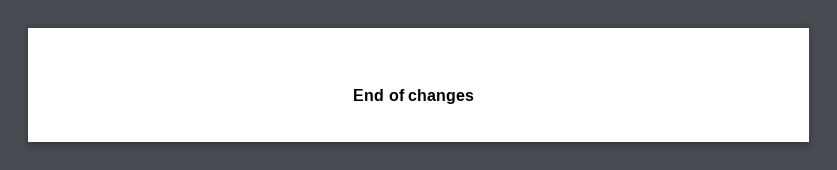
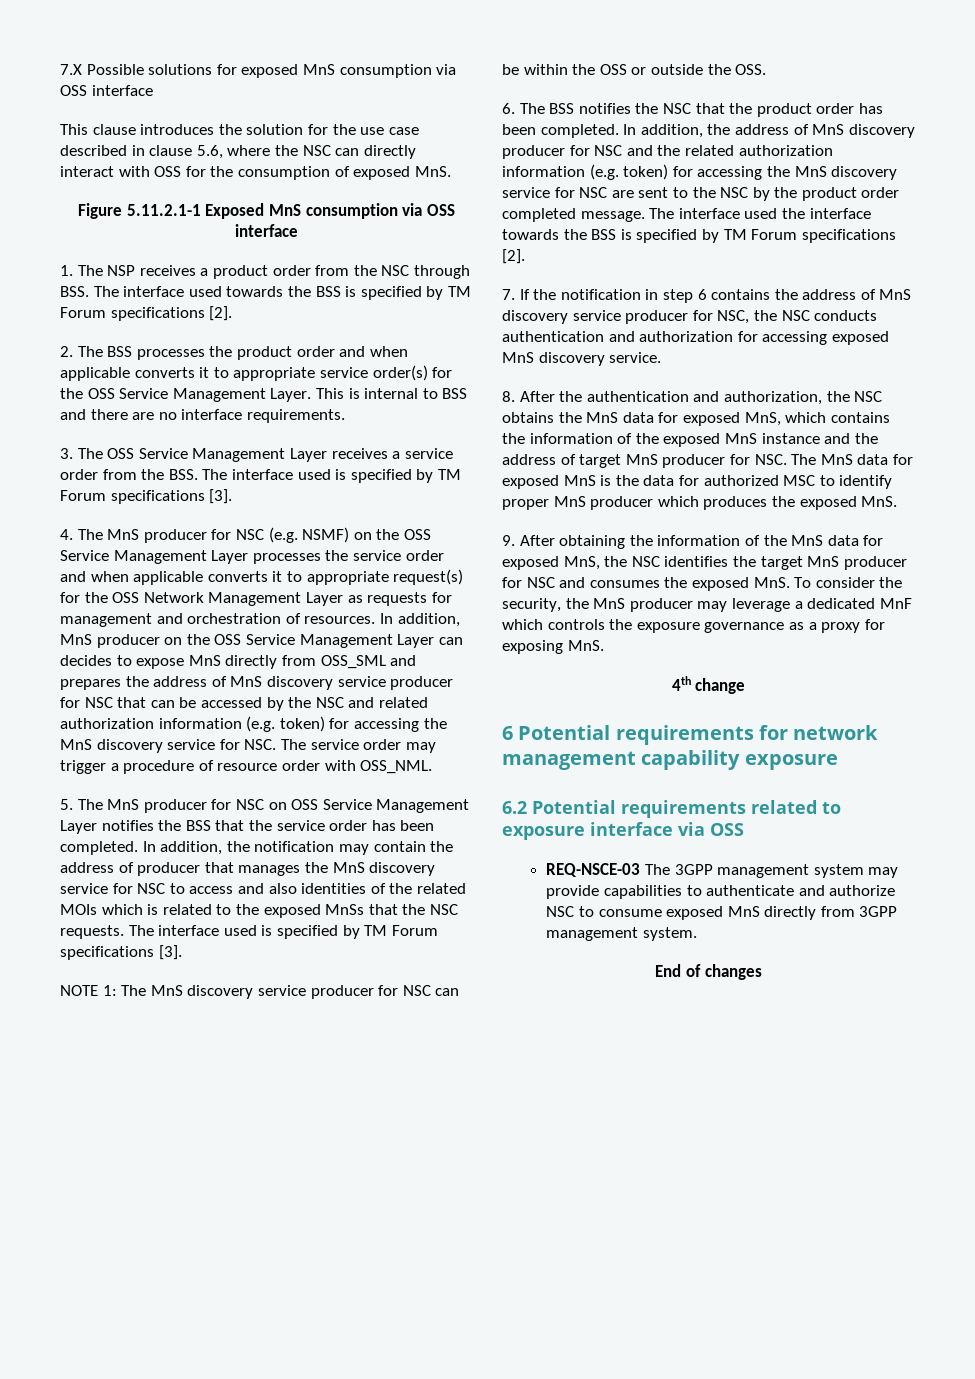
+ 7.X Possible solutions for exposed MnS consumption via OSS interface
+ This clause introduces the solution for the use case described in clause 5.6, where the NSC can directly interact with OSS for the consumption of exposed MnS.
+ Figure 5.11.2.1-1 Exposed MnS consumption via OSS interface
+ 1. The NSP receives a product order from the NSC through BSS. The interface used towards the BSS is specified by TM Forum specifications [2].
+ 2. The BSS processes the product order and when applicable converts it to appropriate service order(s) for the OSS Service Management Layer. This is internal to BSS and there are no interface requirements.
+ 3. The OSS Service Management Layer receives a service order from the BSS. The interface used is specified by TM Forum specifications [3].
+ 4. The MnS producer for NSC (e.g. NSMF) on the OSS Service Management Layer processes the service order and when applicable converts it to appropriate request(s) for the OSS Network Management Layer as requests for management and orchestration of resources. In addition, MnS producer on the OSS Service Management Layer can decides to expose MnS directly from OSS_SML and prepares the address of MnS discovery service producer for NSC that can be accessed by the NSC and related authorization information (e.g. token) for accessing the MnS discovery service for NSC. The service order may trigger a procedure of resource order with OSS_NML.
+ 5. The MnS producer for NSC on OSS Service Management Layer notifies the BSS that the service order has been completed. In addition, the notification may contain the address of producer that manages the MnS discovery service for NSC to access and also identities of the related MOIs which is related to the exposed MnSs that the NSC requests. The interface used is specified by TM Forum specifications [3].
+ NOTE 1: The MnS discovery service producer for NSC can be within the OSS or outside the OSS.
+ 6. The BSS notifies the NSC that the product order has been completed. In addition, the address of MnS discovery producer for NSC and the related authorization information (e.g. token) for accessing the MnS discovery service for NSC are sent to the NSC by the product order completed message. The interface used the interface towards the BSS is specified by TM Forum specifications [2].
+ 7. If the notification in step 6 contains the address of MnS discovery service producer for NSC, the NSC conducts authentication and authorization for accessing exposed MnS discovery service.
+ 8. After the authentication and authorization, the NSC obtains the MnS data for exposed MnS, which contains the information of the exposed MnS instance and the address of target MnS producer for NSC. The MnS data for exposed MnS is the data for authorized MSC to identify proper MnS producer which produces the exposed MnS.
+ 9. After obtaining the information of the MnS data for exposed MnS, the NSC identifies the target MnS producer for NSC and consumes the exposed MnS. To consider the security, the MnS producer may leverage a dedicated MnF which controls the exposure governance as a proxy for exposing MnS.
+ 4th change
+ 6 Potential requirements for network management capability exposure
+ 6.2 Potential requirements related to exposure interface via OSS
+ REQ-NSCE-03 The 3GPP management system may provide capabilities to authenticate and authorize NSC to consume exposed MnS directly from 3GPP management system.

